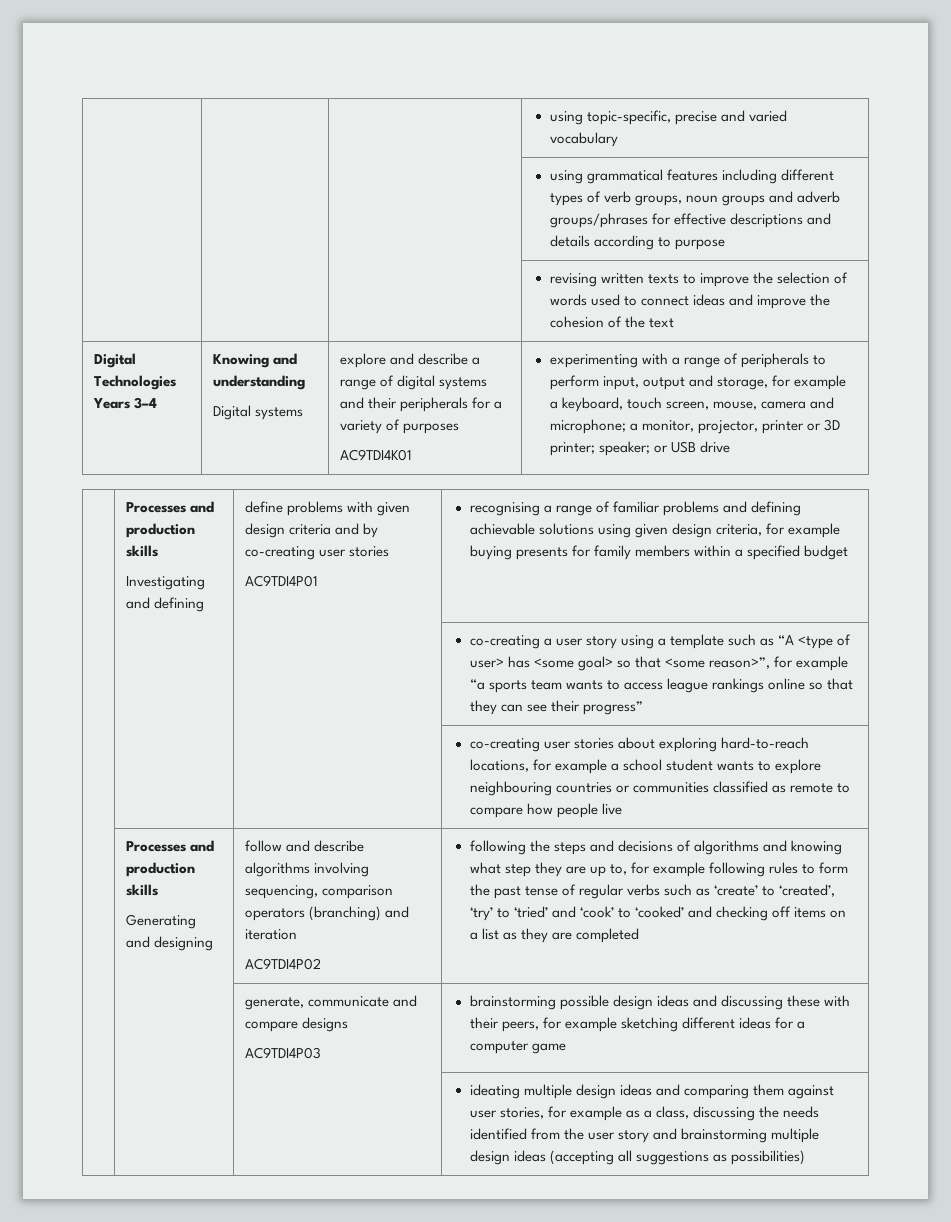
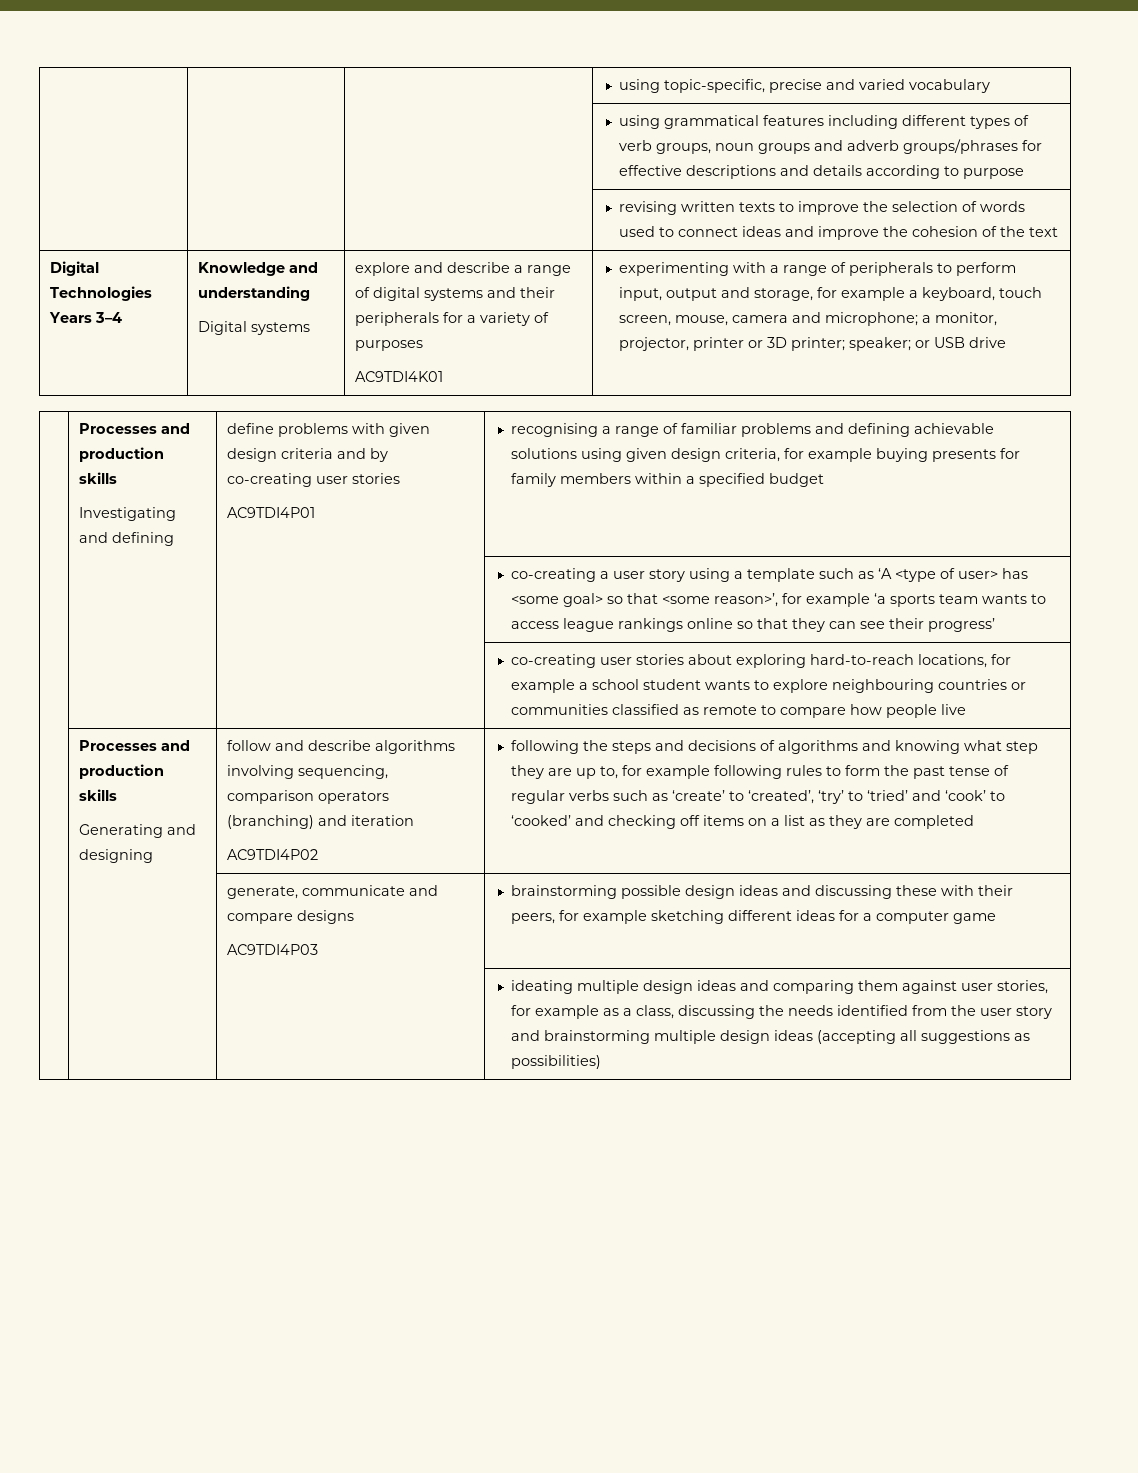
- Knowing and understanding
+ Knowledge and understanding
- | | | co-creating a user story using a template such as “A <type of user> has <some goal> so that <some reason>”, for example “a sports team wants to access league rankings online so that they can see their progress”
+ | | | co-creating a user story using a template such as ‘A <type of user> has <some goal> so that <some reason>’, for example ‘a sports team wants to access league rankings online so that they can see their progress’

